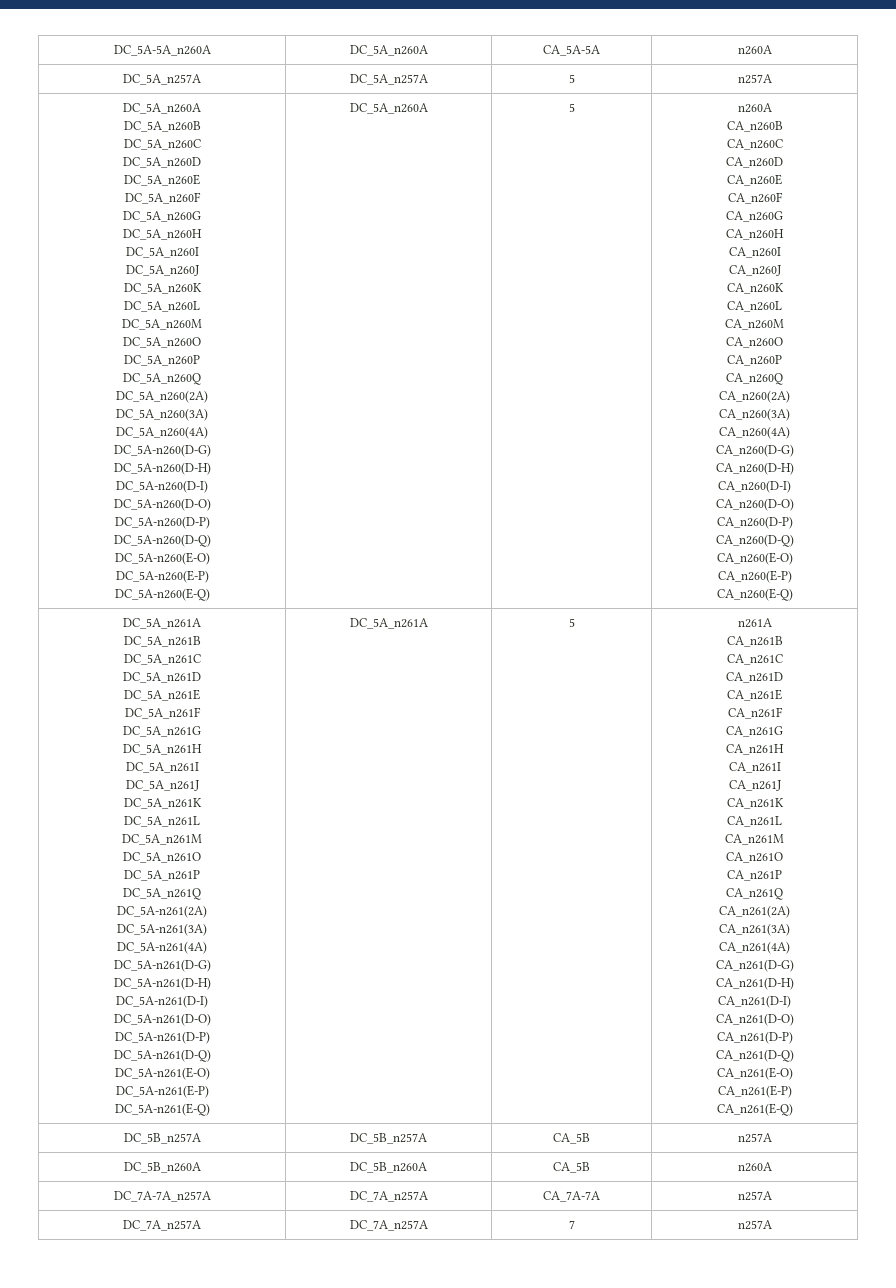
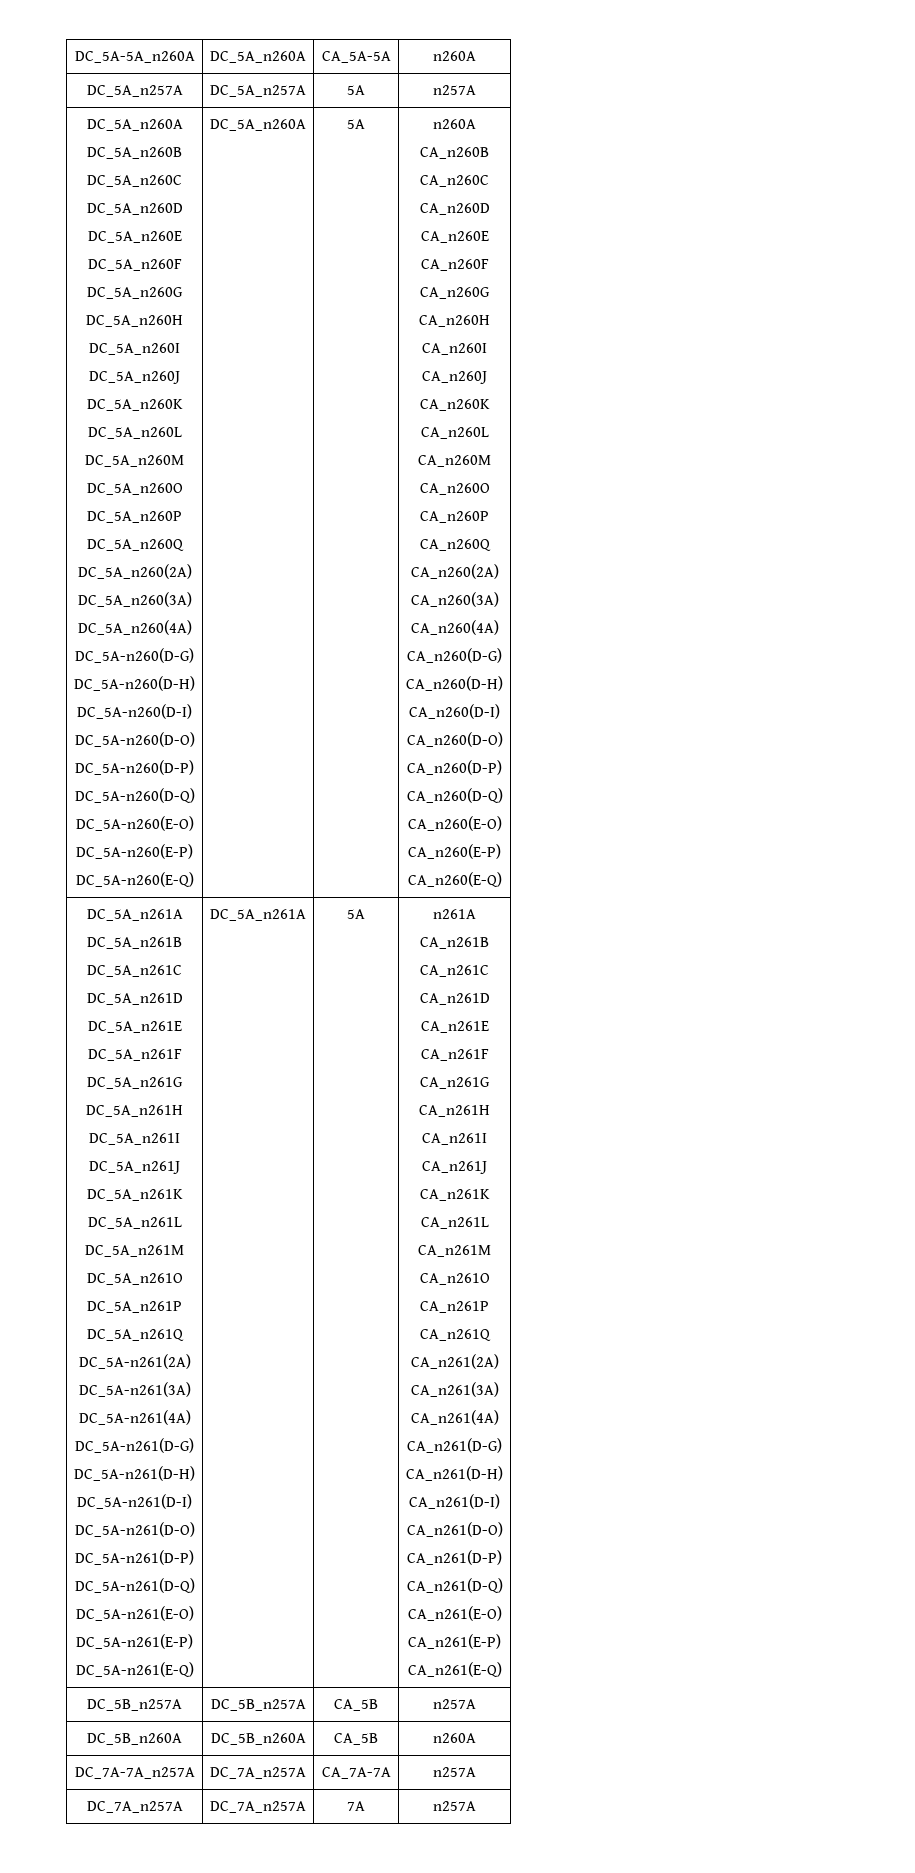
- DC_5A_n257A | DC_5A_n257A | 5 | n257A
+ DC_5A_n257A | DC_5A_n257A | 5A | n257A
- DC_5A_n260A | 5
+ DC_5A_n260A | 5A
- DC_5A_n261A | 5
+ DC_5A_n261A | 5A
- DC_7A_n257A | DC_7A_n257A | 7 | n257A
+ DC_7A_n257A | DC_7A_n257A | 7A | n257A

